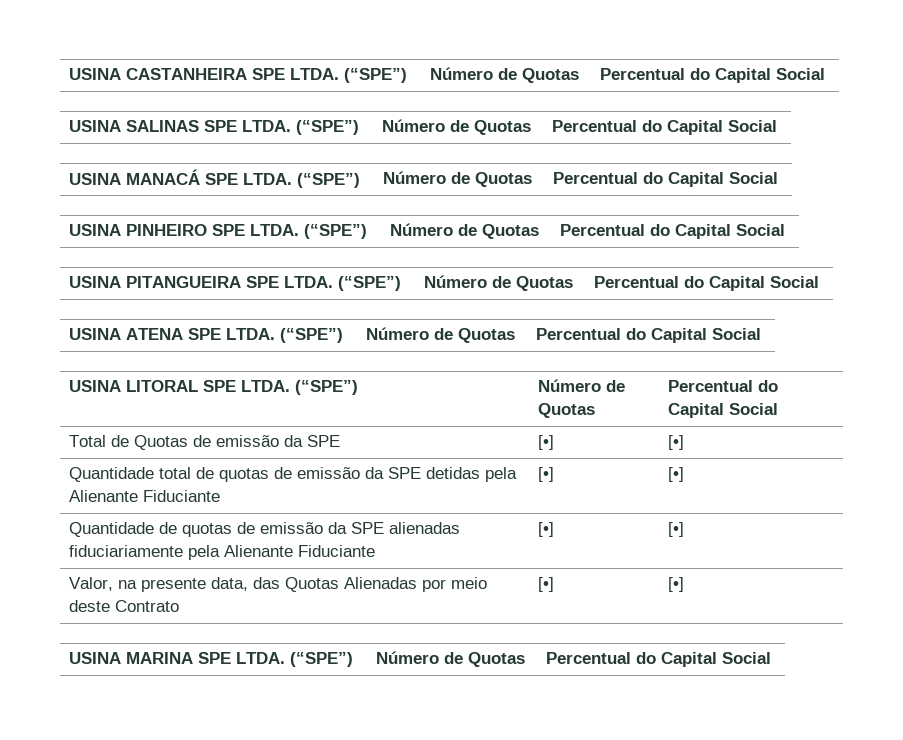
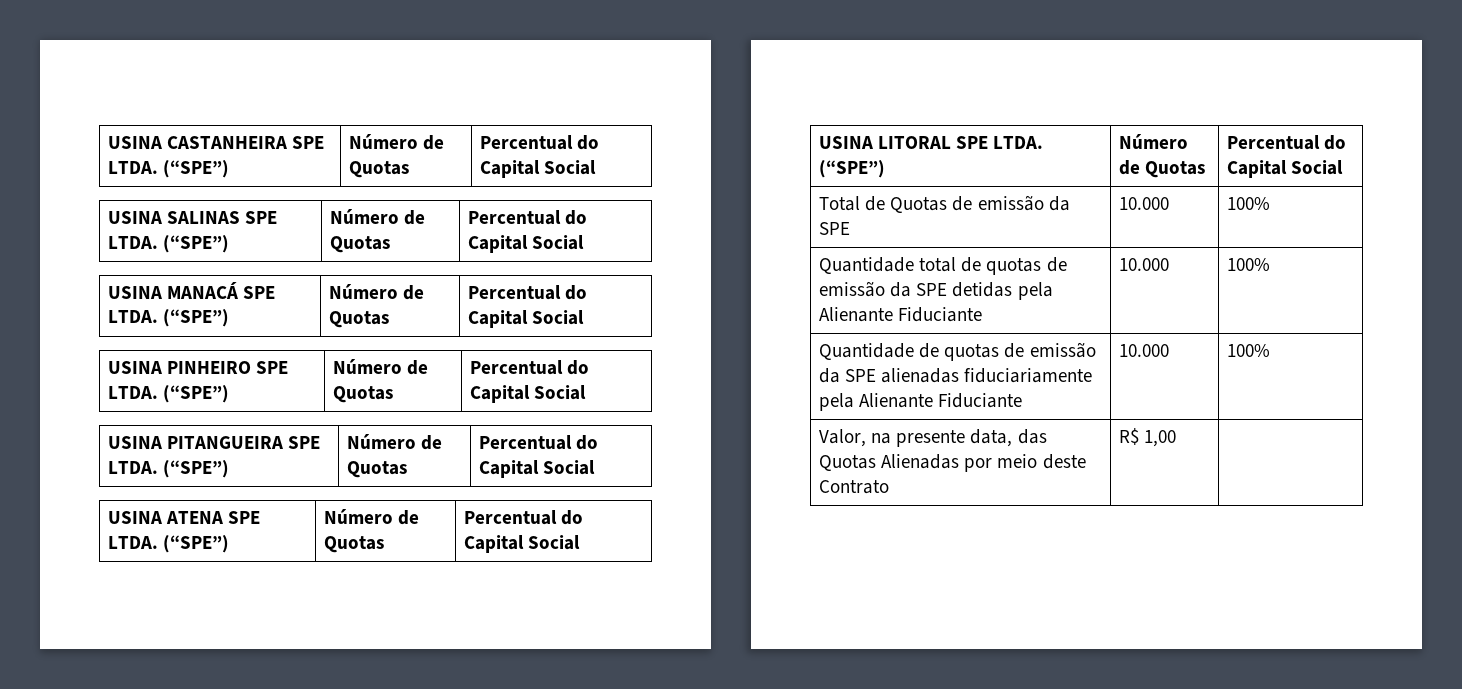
- Total de Quotas de emissão da SPE | [•] | [•]
+ Total de Quotas de emissão da SPE | 10.000 | 100%
- Quantidade total de quotas de emissão da SPE detidas pela Alienante Fiduciante | [•] | [•]
+ Quantidade total de quotas de emissão da SPE detidas pela Alienante Fiduciante | 10.000 | 100%
- Quantidade de quotas de emissão da SPE alienadas fiduciariamente pela Alienante Fiduciante | [•] | [•]
+ Quantidade de quotas de emissão da SPE alienadas fiduciariamente pela Alienante Fiduciante | 10.000 | 100%
- Valor, na presente data, das Quotas Alienadas por meio deste Contrato | [•] | [•]
- USINA MARINA SPE LTDA. (“SPE”) | Número de Quotas | Percentual do Capital Social
+ Valor, na presente data, das Quotas Alienadas por meio deste Contrato | R$ 1,00 |

